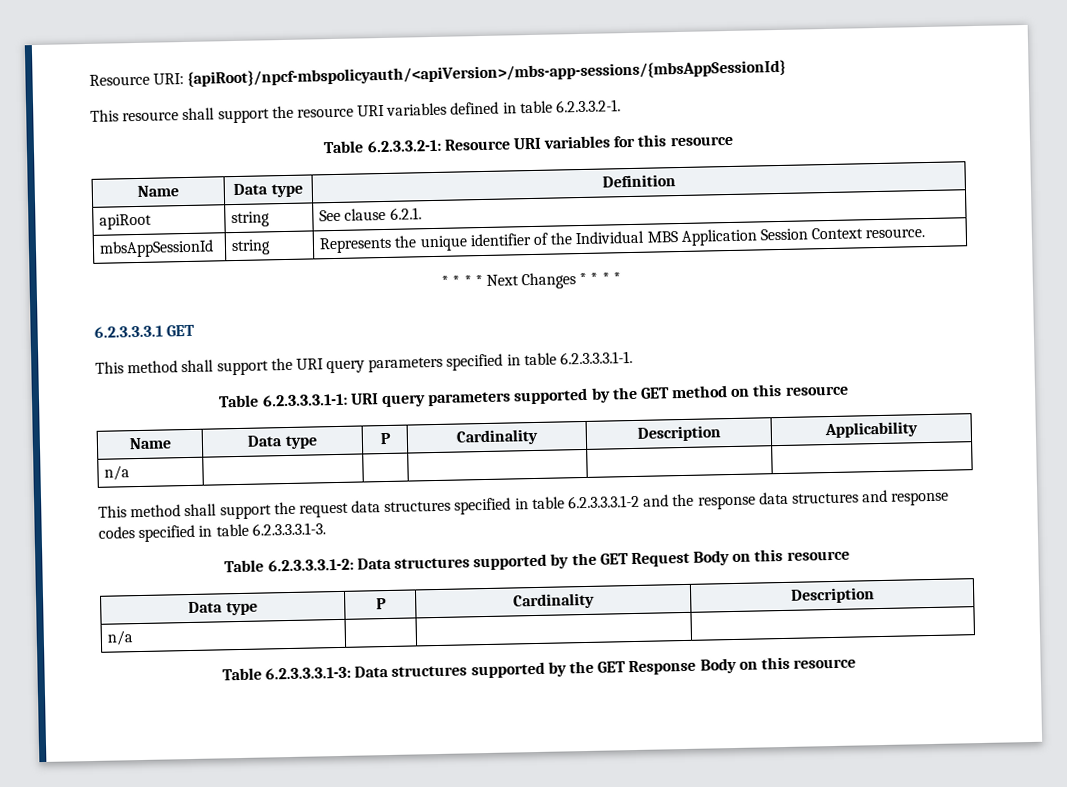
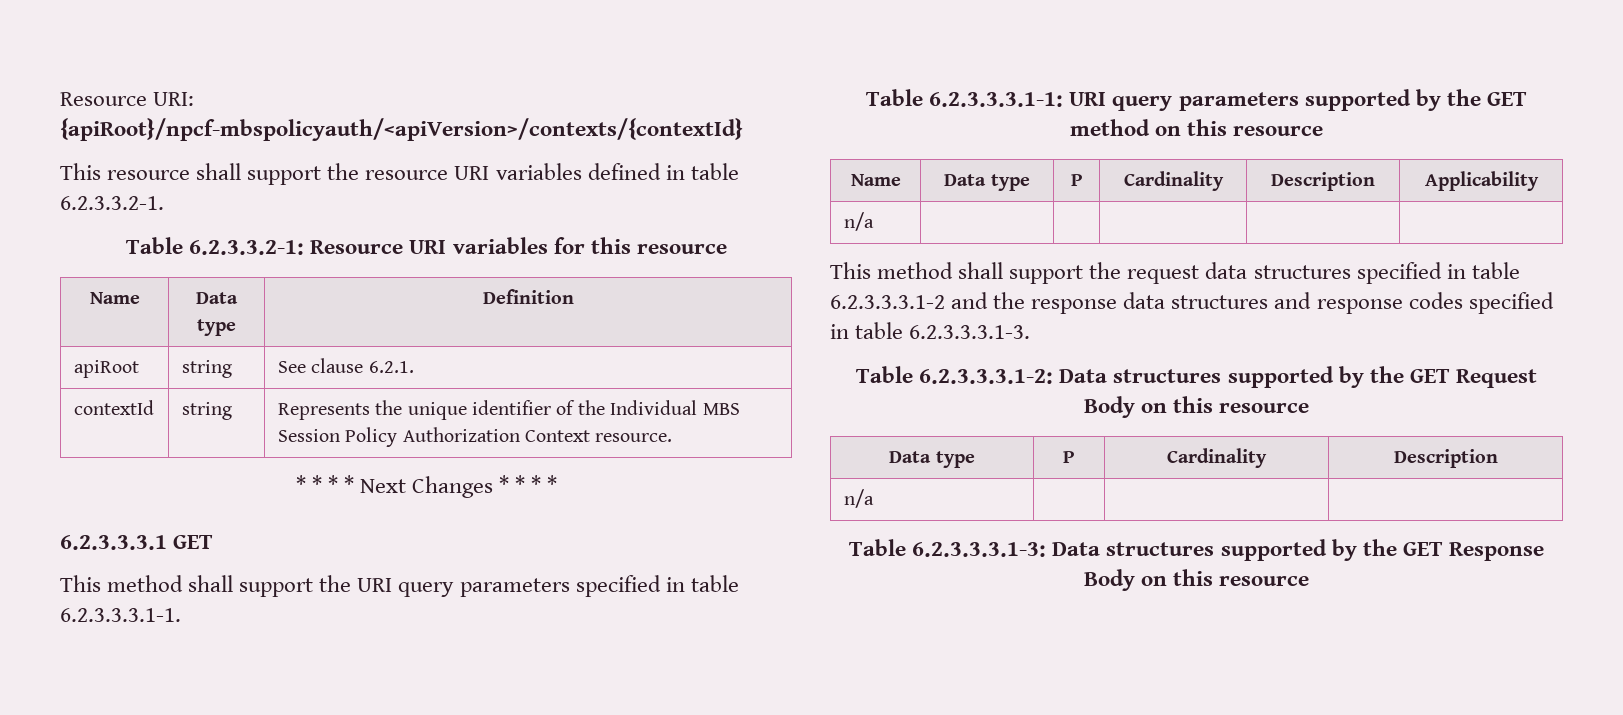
- Resource URI: {apiRoot}/npcf-mbspolicyauth/<apiVersion>/mbs-app-sessions/{mbsAppSessionId}
+ Resource URI: {apiRoot}/npcf-mbspolicyauth/<apiVersion>/contexts/{contextId}
- mbsAppSessionId | string | Represents the unique identifier of the Individual MBS Application Session Context resource.
+ contextId | string | Represents the unique identifier of the Individual MBS Session Policy Authorization Context resource.

